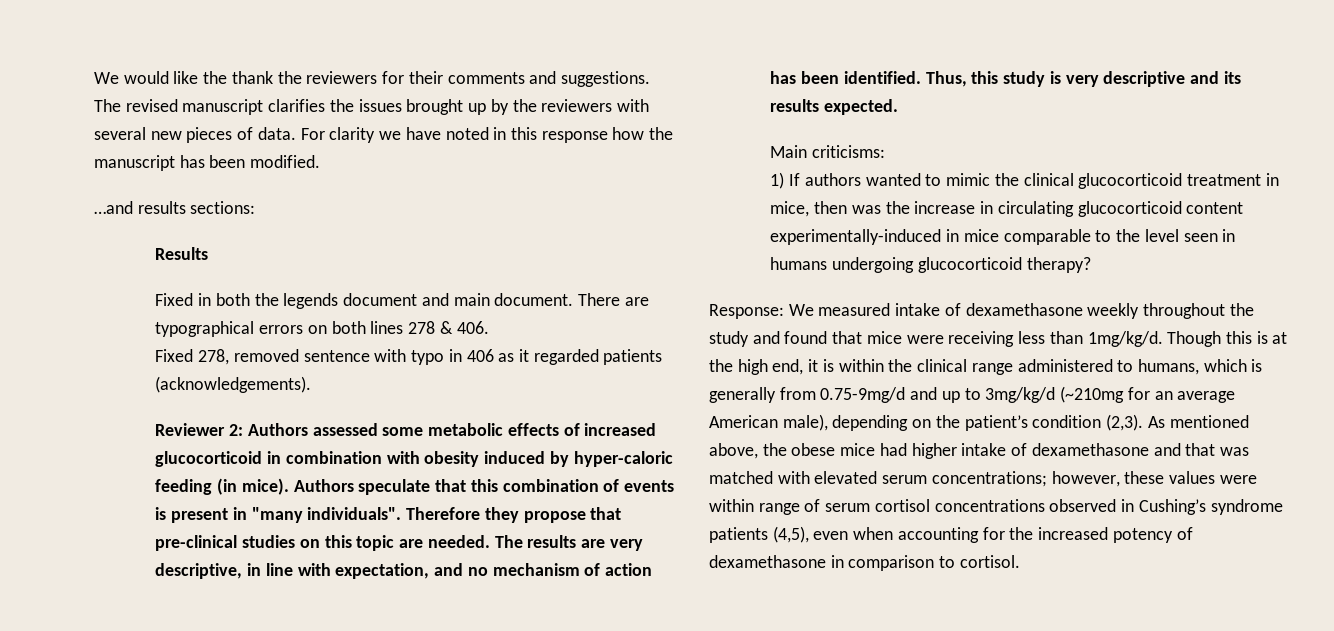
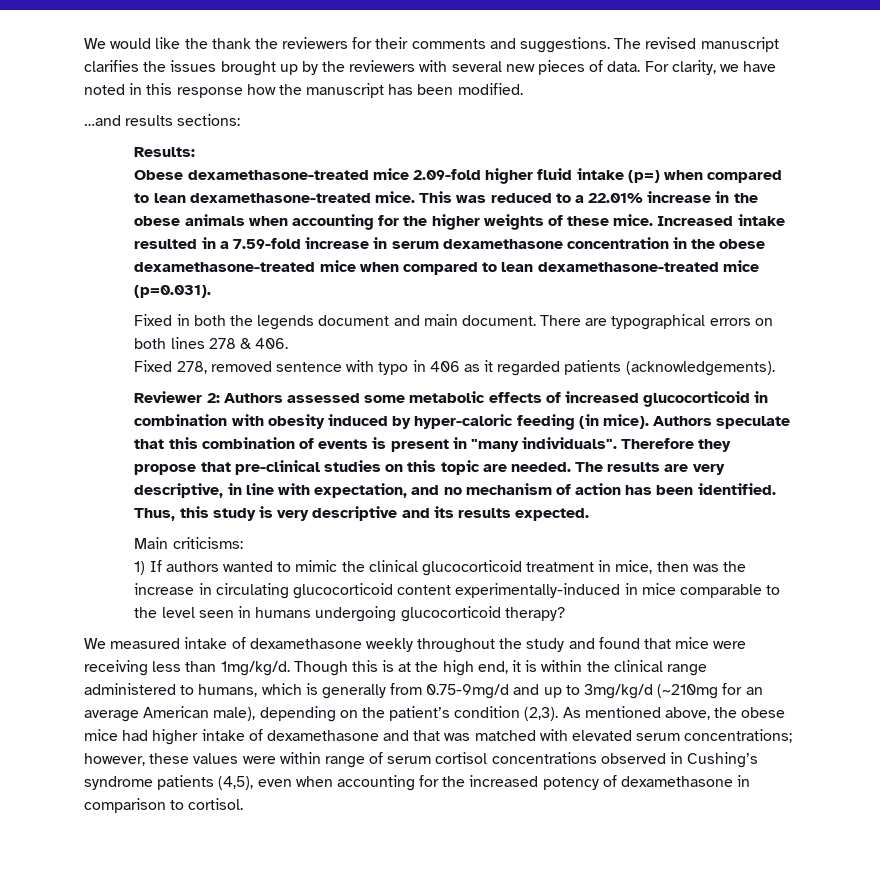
- For clarity we have noted in this response how the manuscript has been modified.
+ For clarity, we have noted in this response how the manuscript has been modified.
- Results
+ Results:
+ Obese dexamethasone-treated mice 2.09-fold higher fluid intake (p=) when compared to lean dexamethasone-treated mice. This was reduced to a 22.01% increase in the obese animals when accounting for the higher weights of these mice. Increased intake resulted in a 7.59-fold increase in serum dexamethasone concentration in the obese dexamethasone-treated mice when compared to lean dexamethasone-treated mice (p=0.031).
- Response: We measured intake of dexamethasone weekly throughout the study and found that mice were receiving less than 1mg/kg/d.
+ We measured intake of dexamethasone weekly throughout the study and found that mice were receiving less than 1mg/kg/d.

